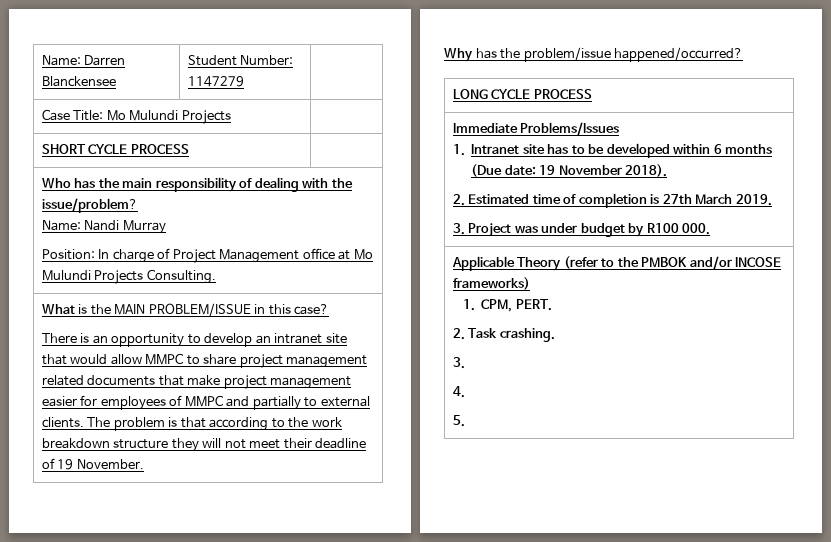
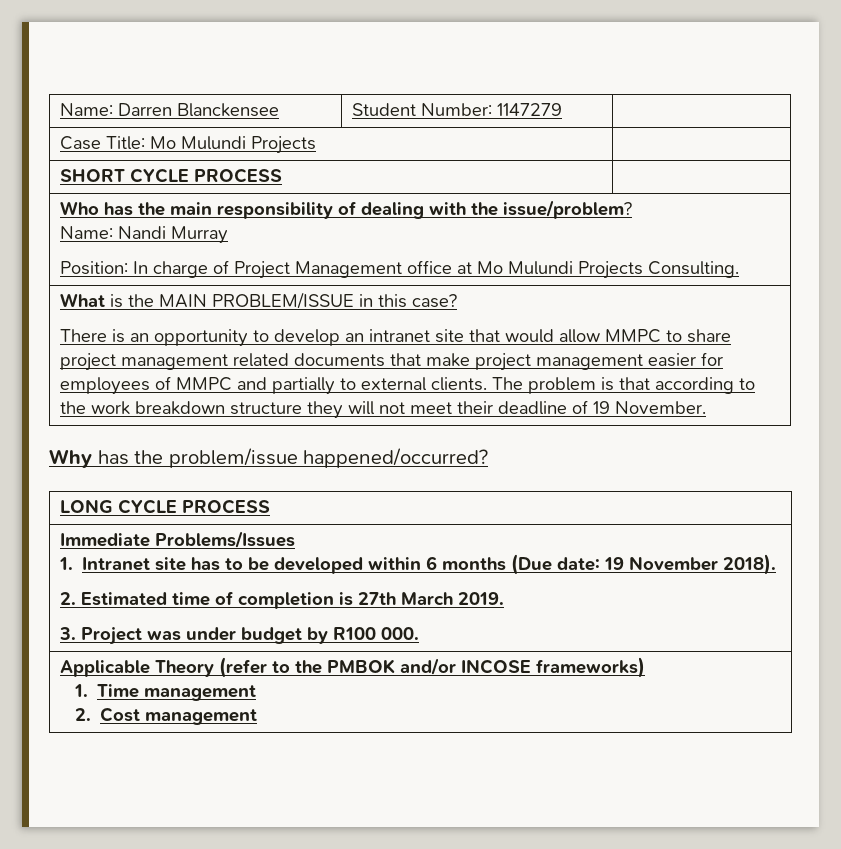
  Applicable Theory (refer to the PMBOK and/or INCOSE frameworks)
- 1. CPM, PERT.
- 2. Task crashing.
- 3.
- 4.
- 5.
+ 1. Time management
+ 2. Cost management

